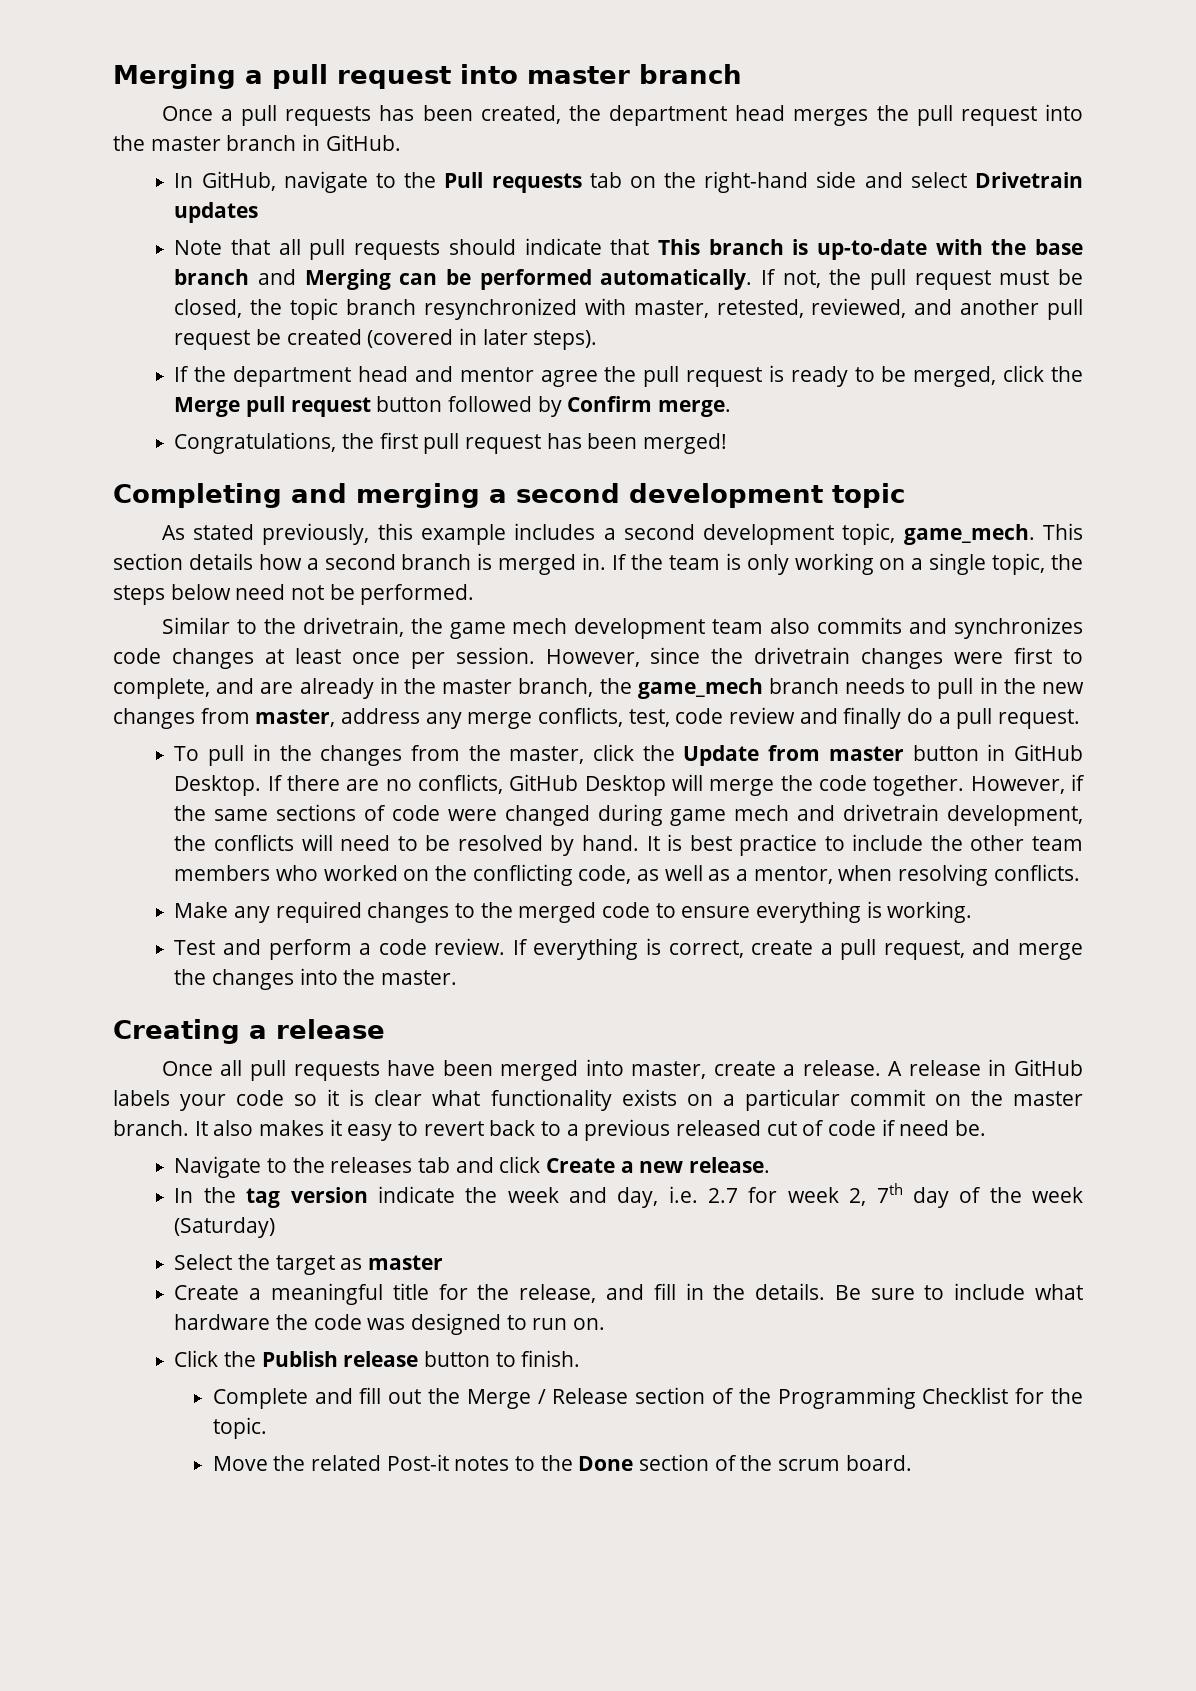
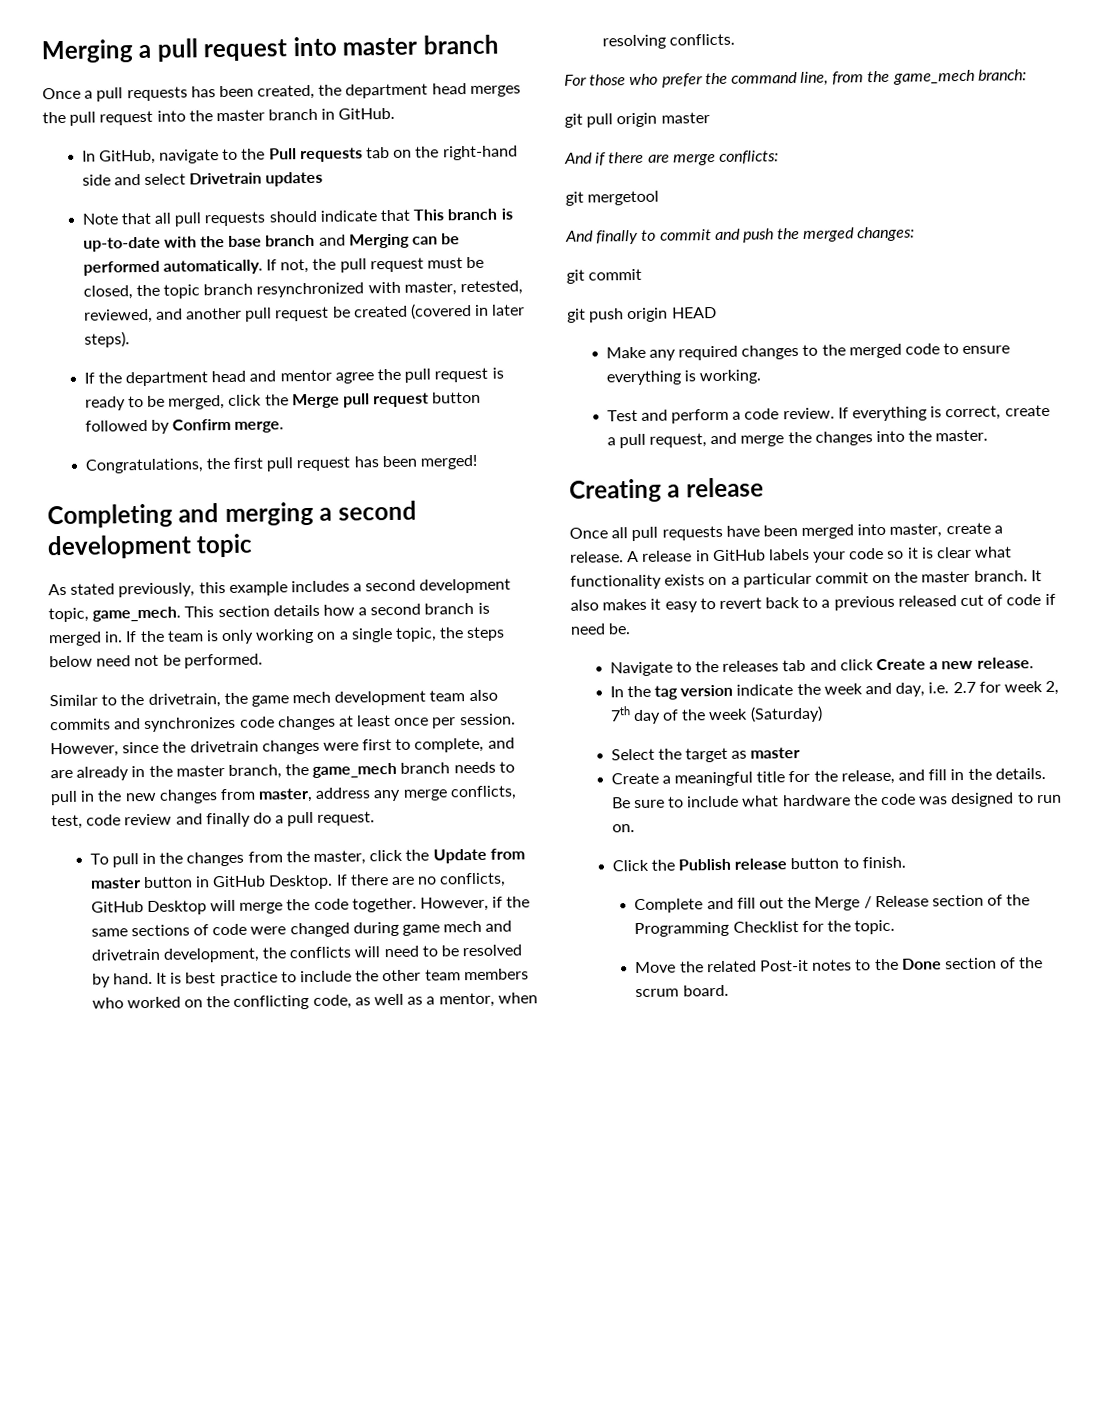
+ For those who prefer the command line, from the game_mech branch:
+ git pull origin master
+ And if there are merge conflicts:
+ git mergetool
+ And finally to commit and push the merged changes:
+ git commit
+ git push origin HEAD

